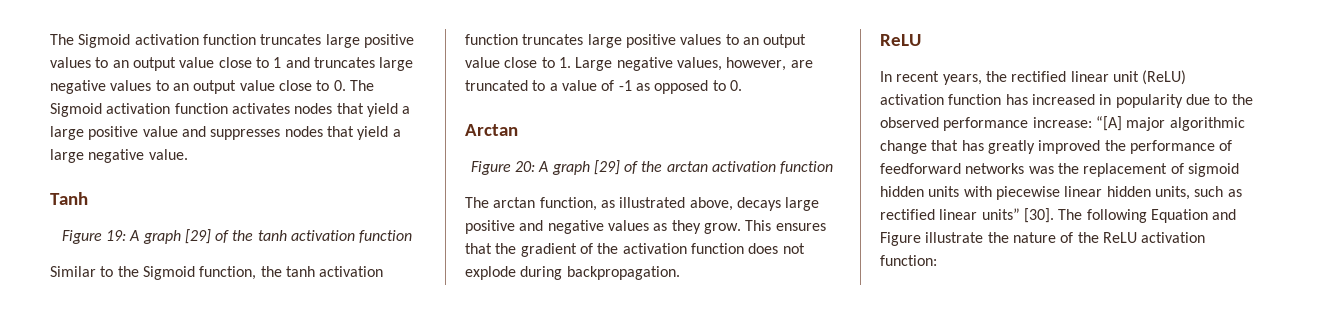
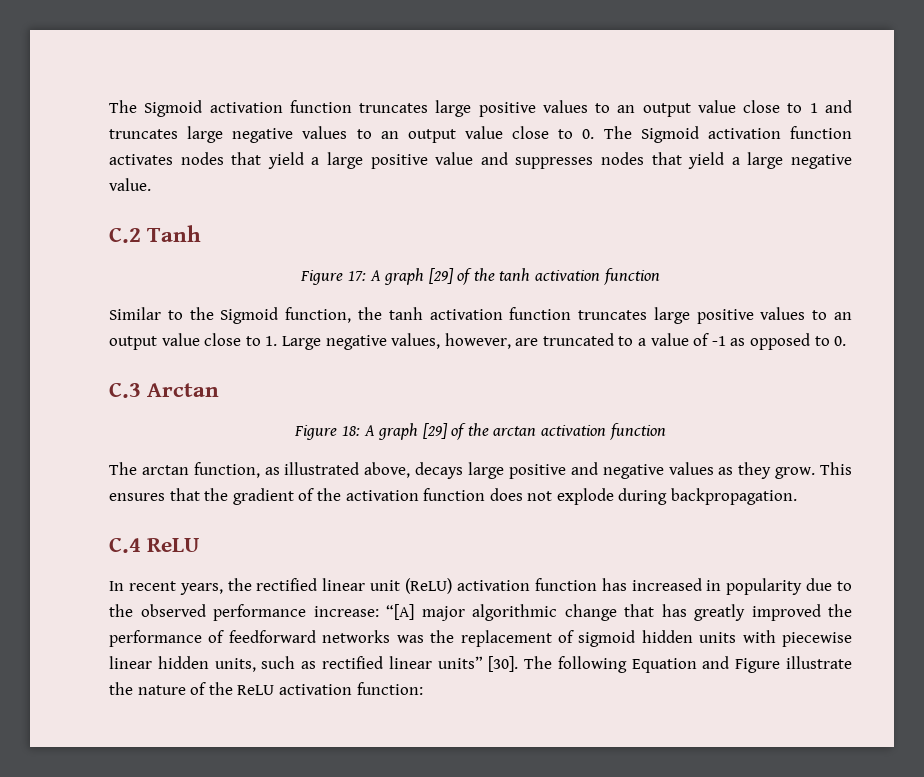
- Tanh
+ C.2 Tanh
- Figure 19: A graph [29] of the tanh activation function
+ Figure 17: A graph [29] of the tanh activation function
- Arctan
+ C.3 Arctan
- Figure 20: A graph [29] of the arctan activation function
+ Figure 18: A graph [29] of the arctan activation function
  This ensures that the gradient of the activation function does not explode during backpropagation.
- ReLU
+ C.4 ReLU

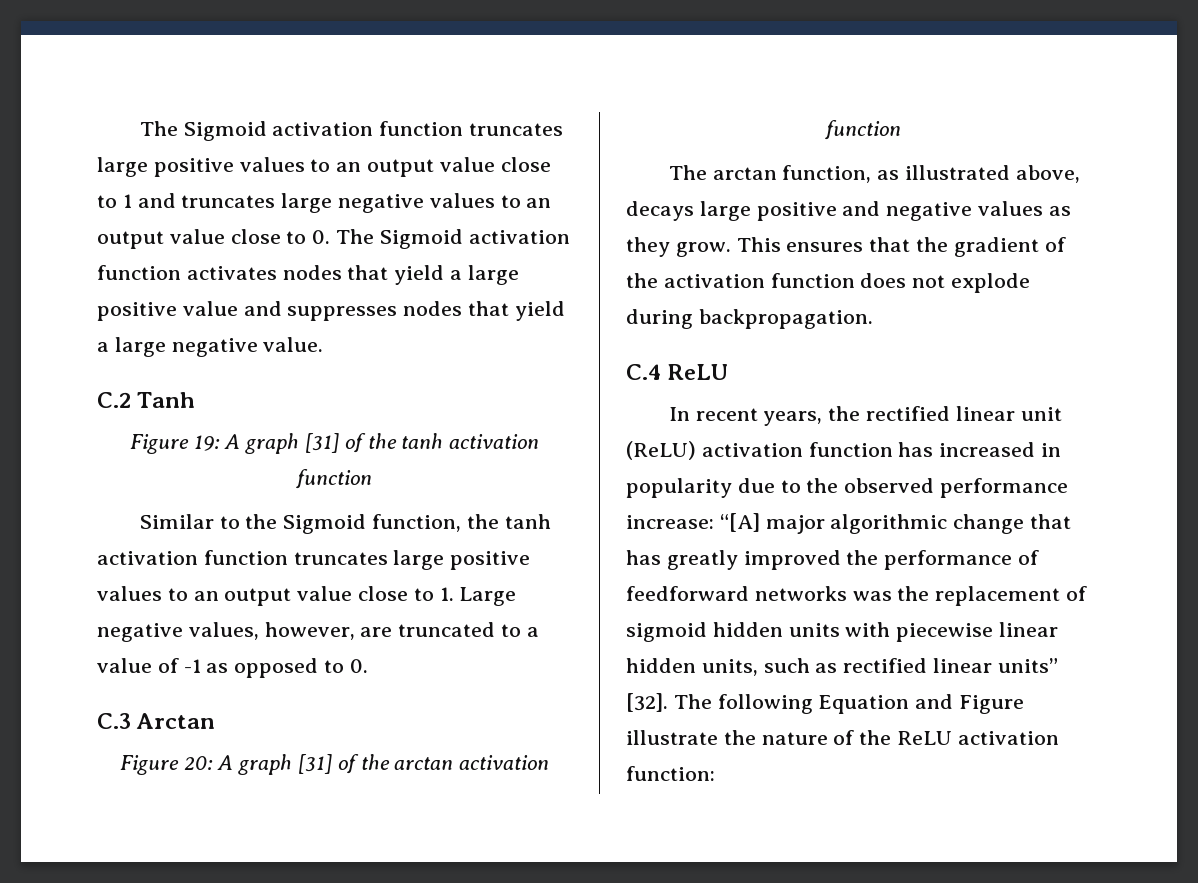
- Figure 17: A graph [29] of the tanh activation function
+ Figure 19: A graph [31] of the tanh activation function
- Figure 18: A graph [29] of the arctan activation function
+ Figure 20: A graph [31] of the arctan activation function
- In recent years, the rectified linear unit (ReLU) activation function has increased in popularity due to the observed performance increase: “[A] major algorithmic change that has greatly improved the performance of feedforward networks was the replacement of sigmoid hidden units with piecewise linear hidden units, such as rectified linear units” [30].
+ In recent years, the rectified linear unit (ReLU) activation function has increased in popularity due to the observed performance increase: “[A] major algorithmic change that has greatly improved the performance of feedforward networks was the replacement of sigmoid hidden units with piecewise linear hidden units, such as rectified linear units” [32].

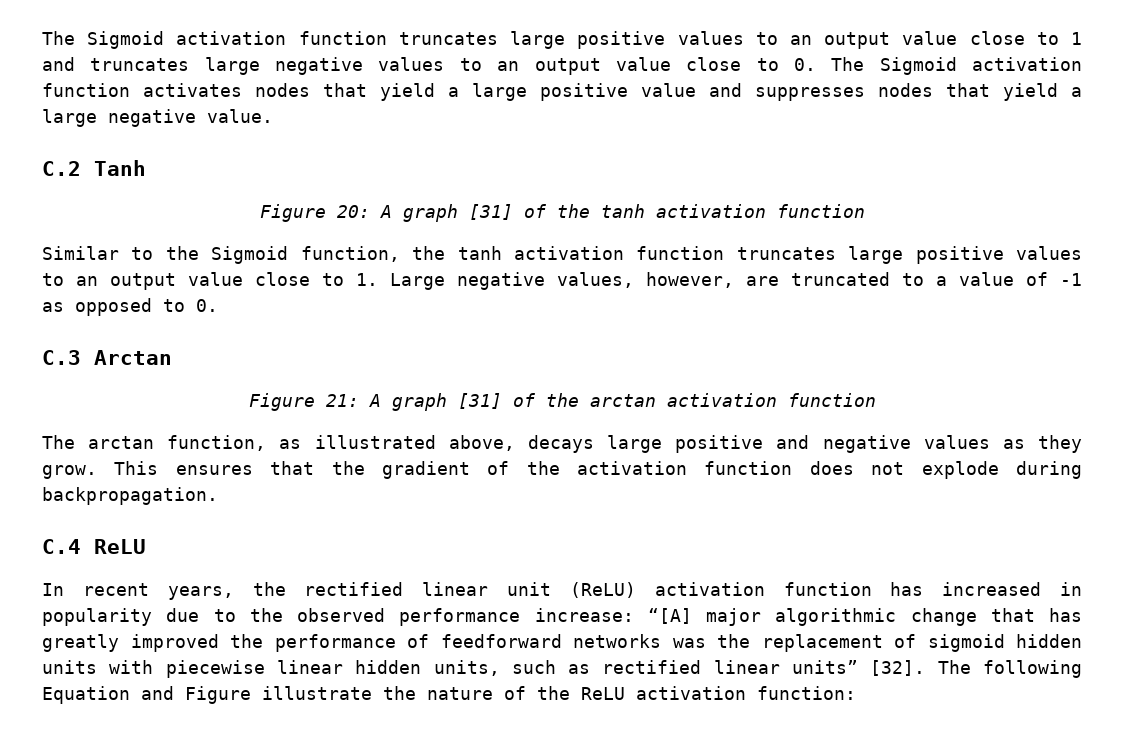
- Figure 19: A graph [31] of the tanh activation function
+ Figure 20: A graph [31] of the tanh activation function
- Figure 20: A graph [31] of the arctan activation function
+ Figure 21: A graph [31] of the arctan activation function

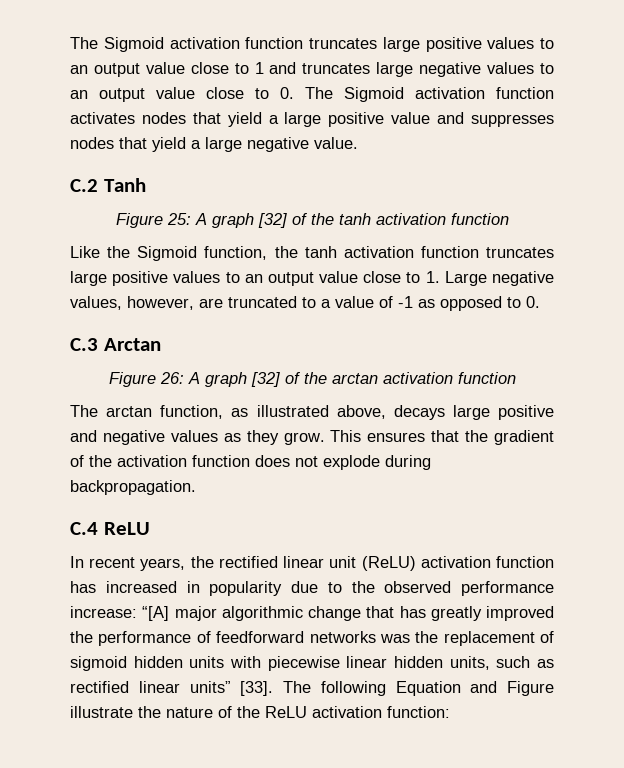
- Figure 20: A graph [31] of the tanh activation function
+ Figure 25: A graph [32] of the tanh activation function
- Similar to the Sigmoid function, the tanh activation function truncates large positive values to an output value close to 1. Large negative values, however, are truncated to a value of -1 as opposed to 0.
+ Like the Sigmoid function, the tanh activation function truncates large positive values to an output value close to 1. Large negative values, however, are truncated to a value of -1 as opposed to 0.
- Figure 21: A graph [31] of the arctan activation function
+ Figure 26: A graph [32] of the arctan activation function
- In recent years, the rectified linear unit (ReLU) activation function has increased in popularity due to the observed performance increase: “[A] major algorithmic change that has greatly improved the performance of feedforward networks was the replacement of sigmoid hidden units with piecewise linear hidden units, such as rectified linear units” [32].
+ In recent years, the rectified linear unit (ReLU) activation function has increased in popularity due to the observed performance increase: “[A] major algorithmic change that has greatly improved the performance of feedforward networks was the replacement of sigmoid hidden units with piecewise linear hidden units, such as rectified linear units” [33].

